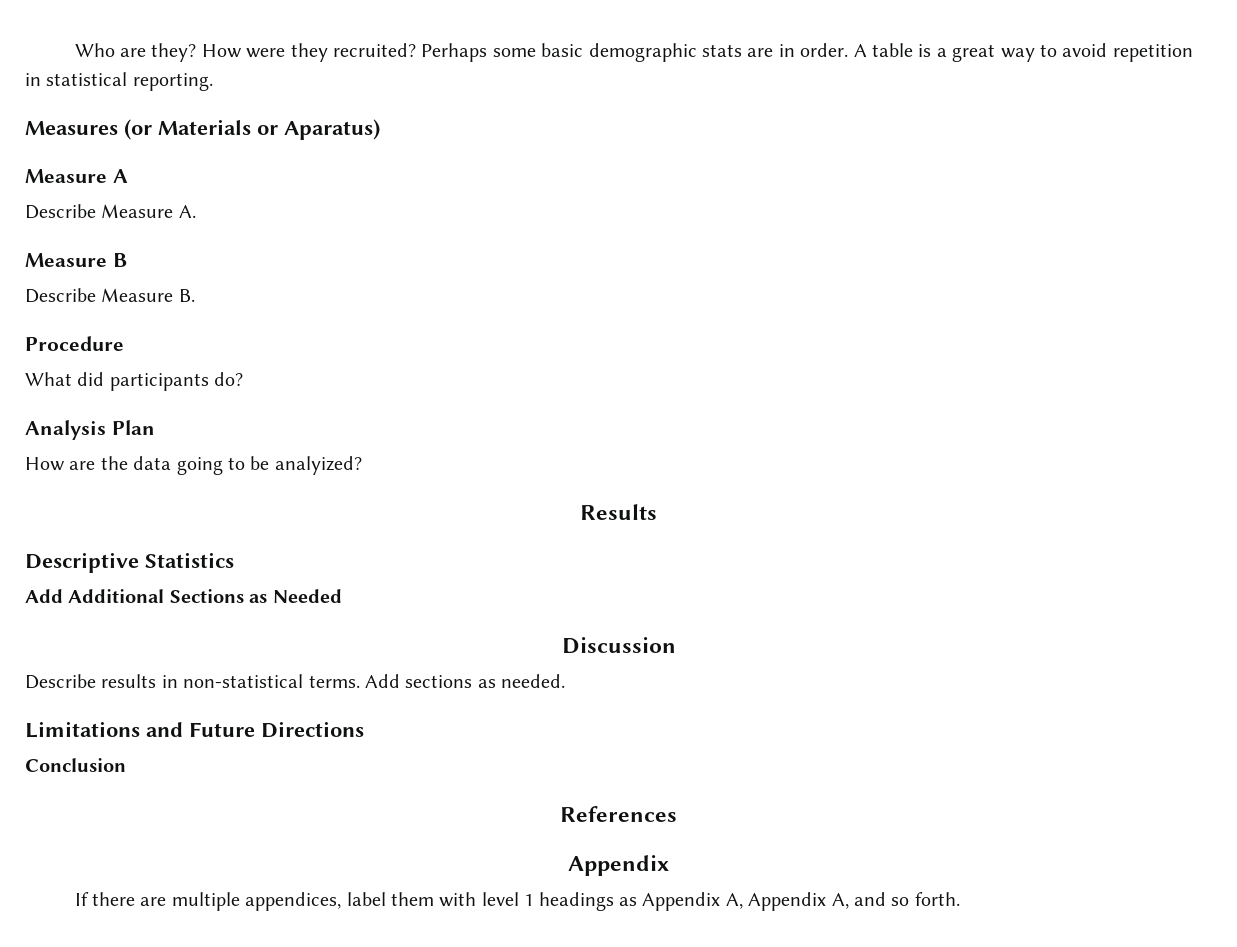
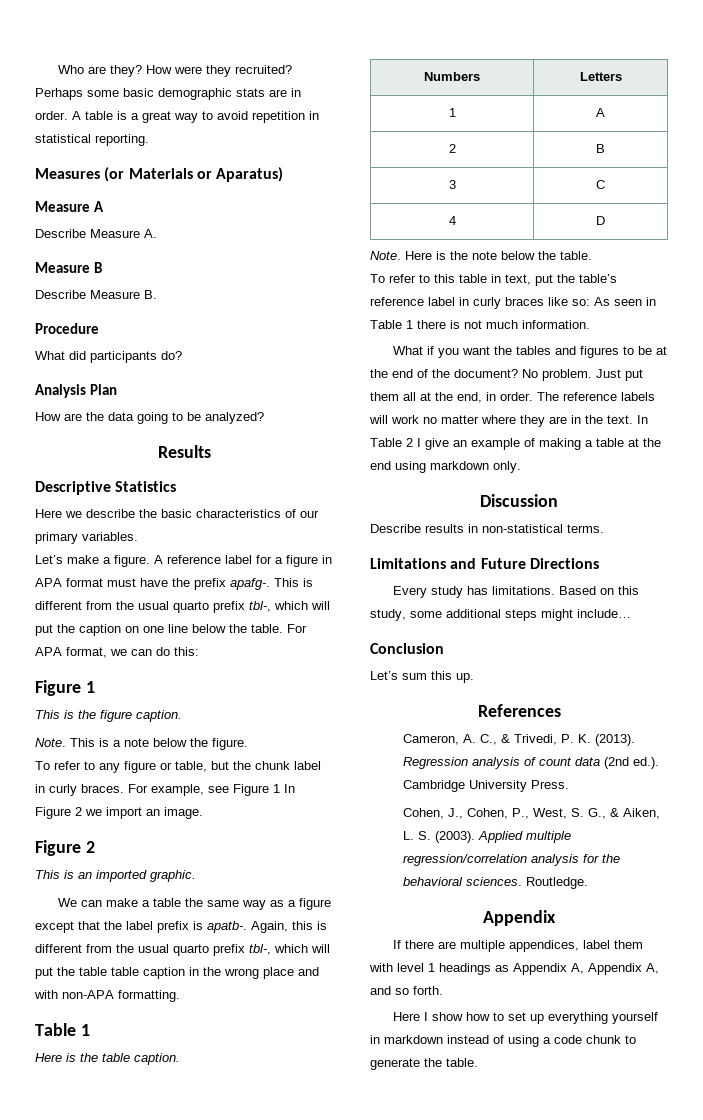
- How are the data going to be analyized?
+ How are the data going to be analyzed?
- Add Additional Sections as Needed
+ Here we describe the basic characteristics of our primary variables.
+ Let’s make a figure. A reference label for a figure in APA format must have the prefix apafg-. This is different from the usual quarto prefix tbl-, which will put the caption on one line below the table. For APA format, we can do this:
+ Figure 1
+ This is the figure caption.
+ Note. This is a note below the figure.
+ To refer to any figure or table, but the chunk label in curly braces. For example, see Figure 1 In Figure 2 we import an image.
+ Figure 2
+ This is an imported graphic.
+ We can make a table the same way as a figure except that the label prefix is apatb-. Again, this is different from the usual quarto prefix tbl-, which will put the table table caption in the wrong place and with non-APA formatting.
+ Table 1
+ Here is the table caption.
+ Numbers | Letters
+ 1 | A
+ 2 | B
+ 3 | C
+ 4 | D
+ Note. Here is the note below the table.
+ To refer to this table in text, put the table’s reference label in curly braces like so: As seen in Table 1 there is not much information.
+ What if you want the tables and figures to be at the end of the document? No problem. Just put them all at the end, in order. The reference labels will work no matter where they are in the text. In Table 2 I give an example of making a table at the end using markdown only.
- Add sections as needed.
+ Every study has limitations. Based on this study, some additional steps might include…
  Conclusion
+ Let’s sum this up.
  References
+ Cameron, A. C., & Trivedi, P. K. (2013). Regression analysis of count data (2nd ed.). Cambridge University Press.
+ Cohen, J., Cohen, P., West, S. G., & Aiken, L. S. (2003). Applied multiple regression/correlation analysis for the behavioral sciences. Routledge.
+ Here I show how to set up everything yourself in markdown instead of using a code chunk to generate the table.

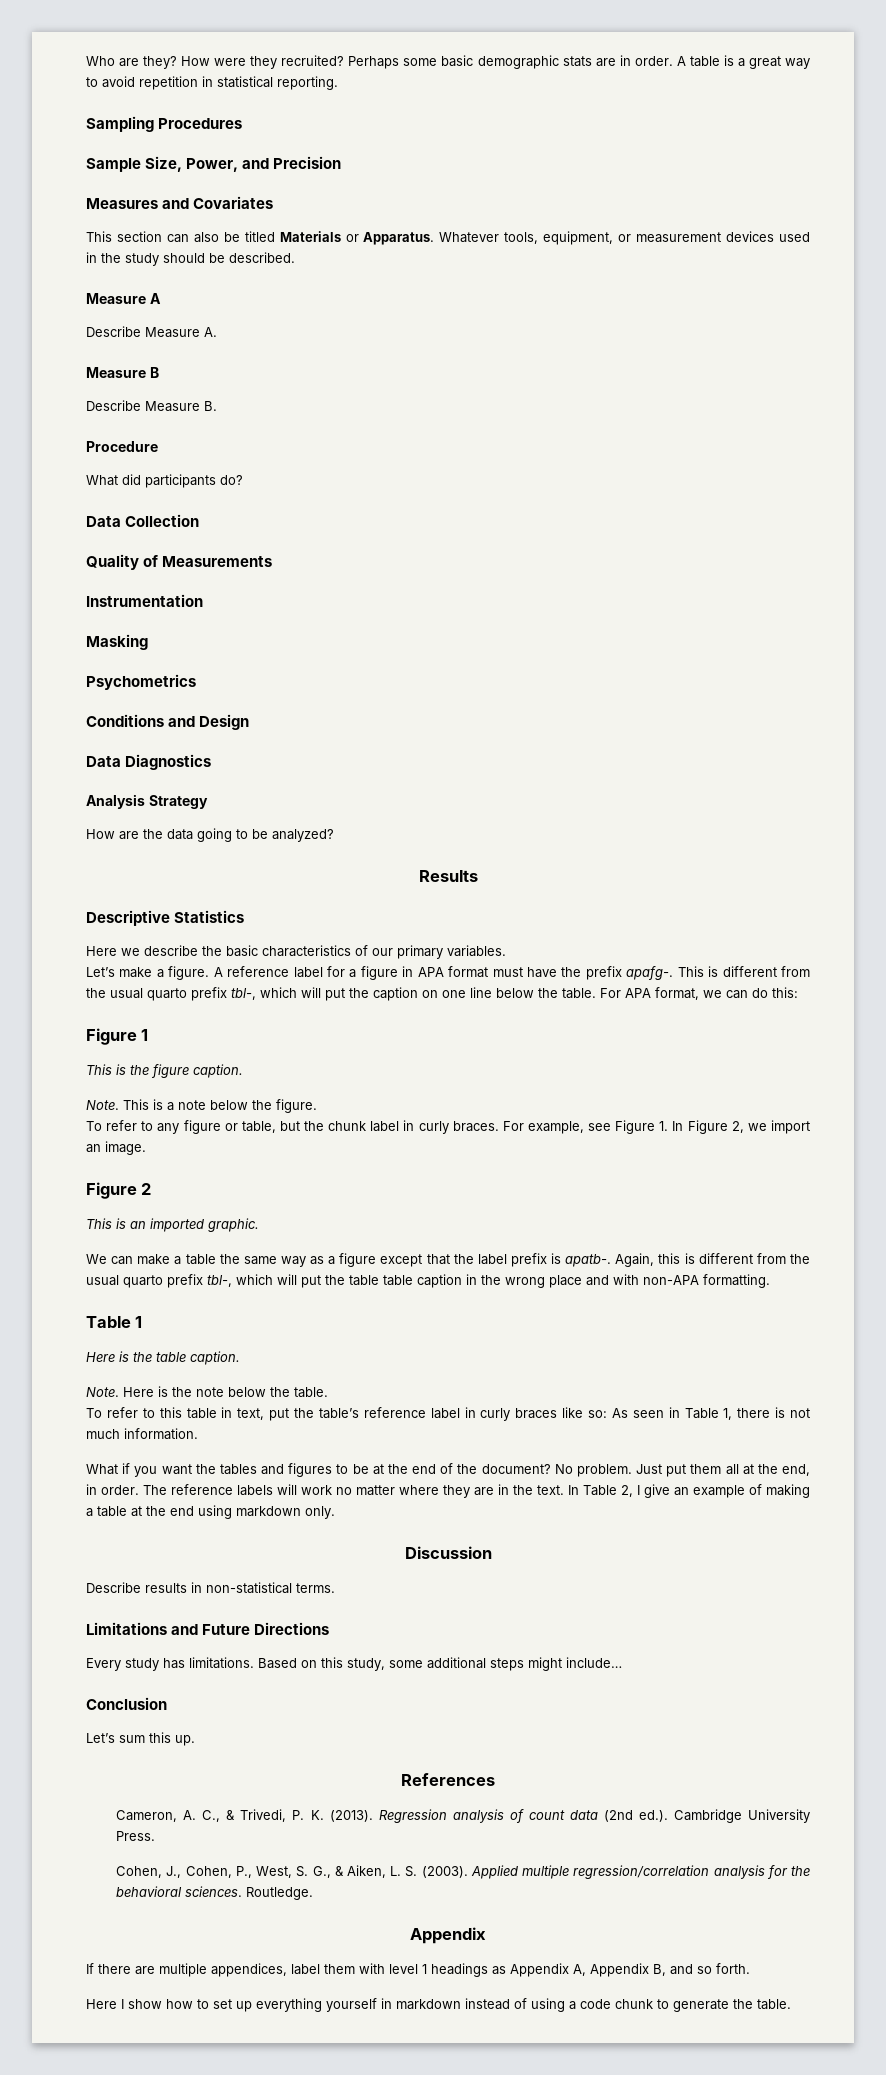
- Measures (or Materials or Aparatus)
+ Sampling Procedures
+ Sample Size, Power, and Precision
+ Measures and Covariates
+ This section can also be titled Materials or Apparatus. Whatever tools, equipment, or measurement devices used in the study should be described.
+ Data Collection
+ Quality of Measurements
+ Instrumentation
+ Masking
+ Psychometrics
+ Conditions and Design
+ Data Diagnostics
- Analysis Plan
+ Analysis Strategy
- For example, see Figure 1 In Figure 2 we import an image.
+ For example, see Figure 1. In Figure 2, we import an image.
- Numbers | Letters
- 1 | A
- 2 | B
- 3 | C
- 4 | D
- To refer to this table in text, put the table’s reference label in curly braces like so: As seen in Table 1 there is not much information.
+ To refer to this table in text, put the table’s reference label in curly braces like so: As seen in Table 1, there is not much information.
- In Table 2 I give an example of making a table at the end using markdown only.
+ In Table 2, I give an example of making a table at the end using markdown only.
- If there are multiple appendices, label them with level 1 headings as Appendix A, Appendix A, and so forth.
+ If there are multiple appendices, label them with level 1 headings as Appendix A, Appendix B, and so forth.

